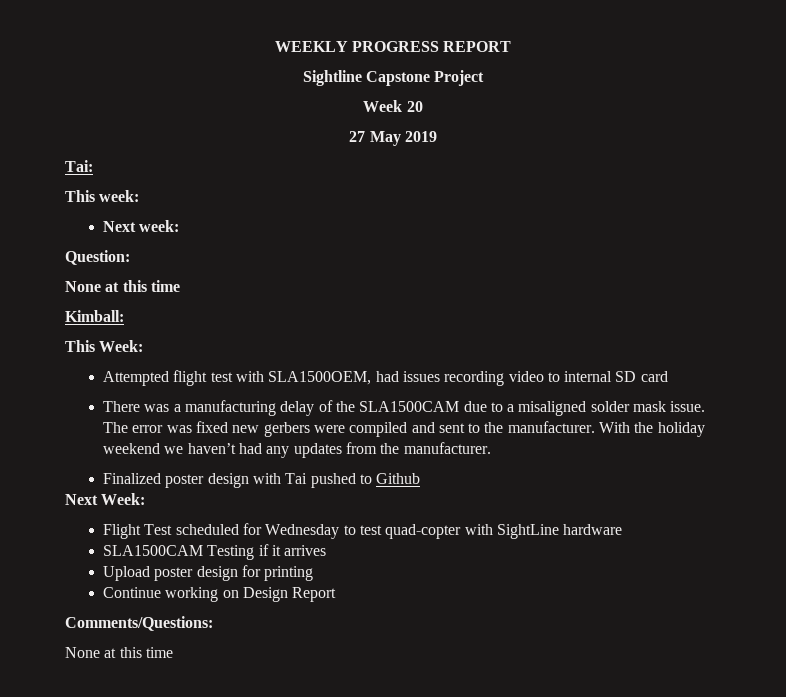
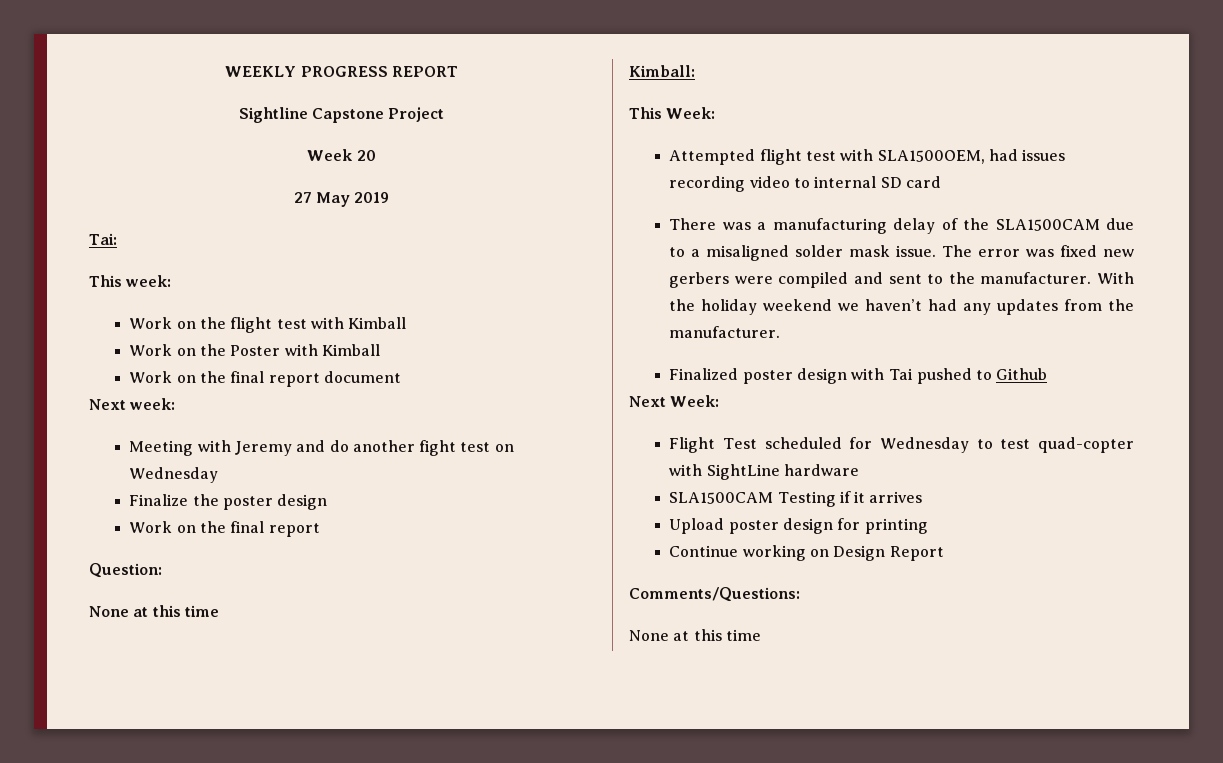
+ Work on the flight test with Kimball
+ Work on the Poster with Kimball
+ Work on the final report document
  Next week:
+ Meeting with Jeremy and do another fight test on Wednesday
+ Finalize the poster design
+ Work on the final report

